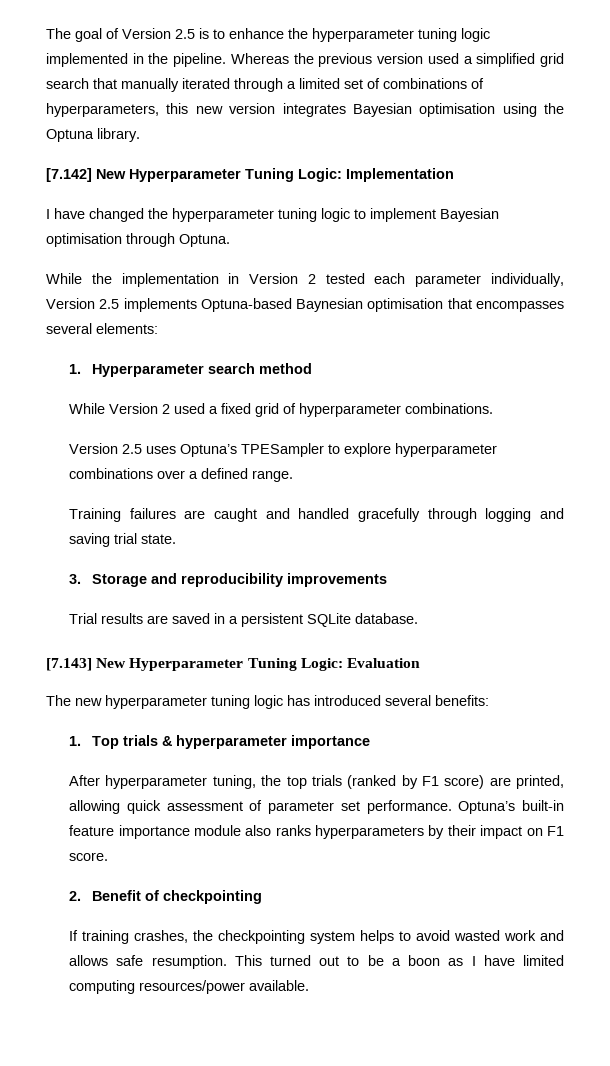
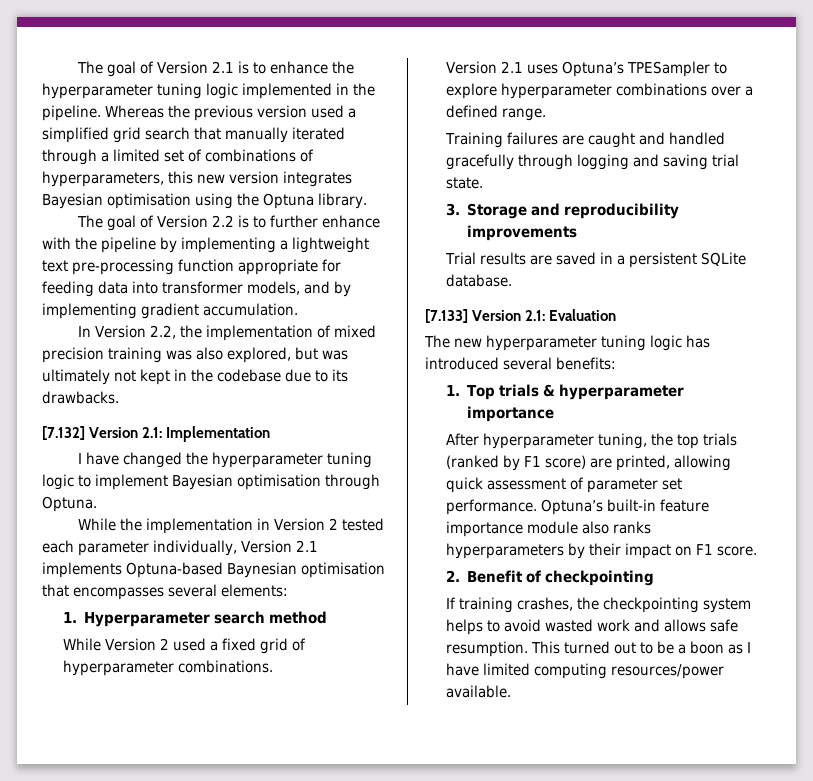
- The goal of Version 2.5 is to enhance the hyperparameter tuning logic implemented in the pipeline.
+ The goal of Version 2.1 is to enhance the hyperparameter tuning logic implemented in the pipeline.
- [7.142] New Hyperparameter Tuning Logic: Implementation
+ The goal of Version 2.2 is to further enhance with the pipeline by implementing a lightweight text pre-processing function appropriate for feeding data into transformer models, and by implementing gradient accumulation.
+ In Version 2.2, the implementation of mixed precision training was also explored, but was ultimately not kept in the codebase due to its drawbacks.
+ [7.132] Version 2.1: Implementation
- While the implementation in Version 2 tested each parameter individually, Version 2.5 implements Optuna-based Baynesian optimisation that encompasses several elements:
+ While the implementation in Version 2 tested each parameter individually, Version 2.1 implements Optuna-based Baynesian optimisation that encompasses several elements:
- Version 2.5 uses Optuna’s TPESampler to explore hyperparameter combinations over a defined range.
+ Version 2.1 uses Optuna’s TPESampler to explore hyperparameter combinations over a defined range.
- [7.143] New Hyperparameter Tuning Logic: Evaluation
+ [7.133] Version 2.1: Evaluation

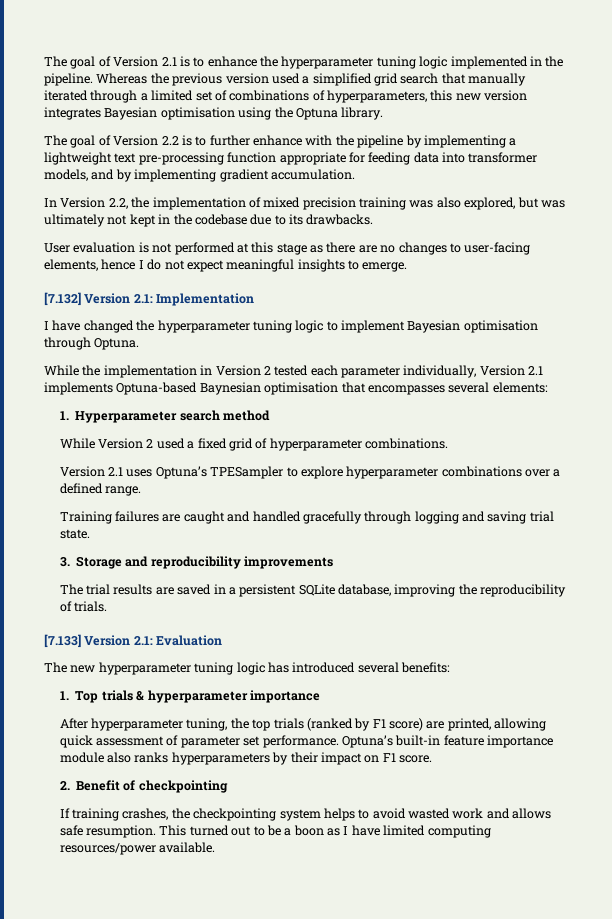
+ User evaluation is not performed at this stage as there are no changes to user-facing elements, hence I do not expect meaningful insights to emerge.
- Trial results are saved in a persistent SQLite database.
+ The trial results are saved in a persistent SQLite database, improving the reproducibility of trials.

